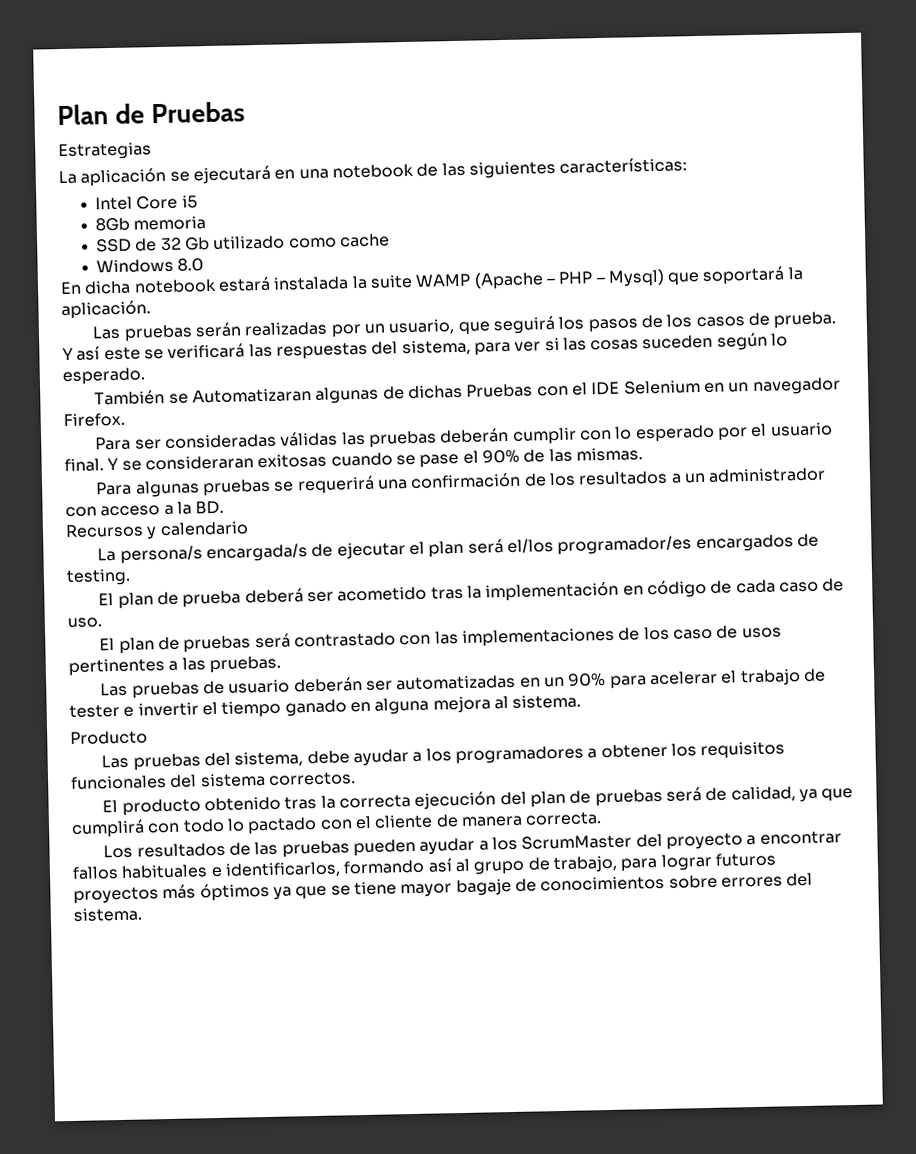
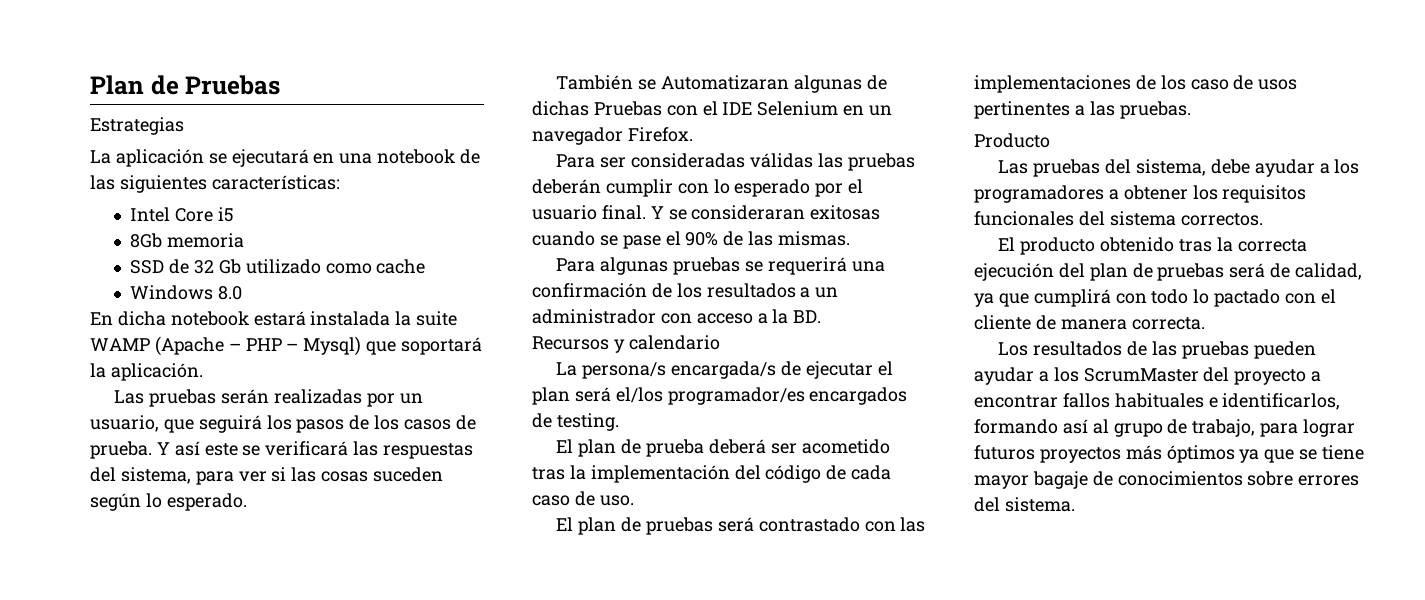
- El plan de prueba deberá ser acometido tras la implementación en código de cada caso de uso.
+ El plan de prueba deberá ser acometido tras la implementación del código de cada caso de uso.
- Las pruebas de usuario deberán ser automatizadas en un 90% para acelerar el trabajo de tester e invertir el tiempo ganado en alguna mejora al sistema.

